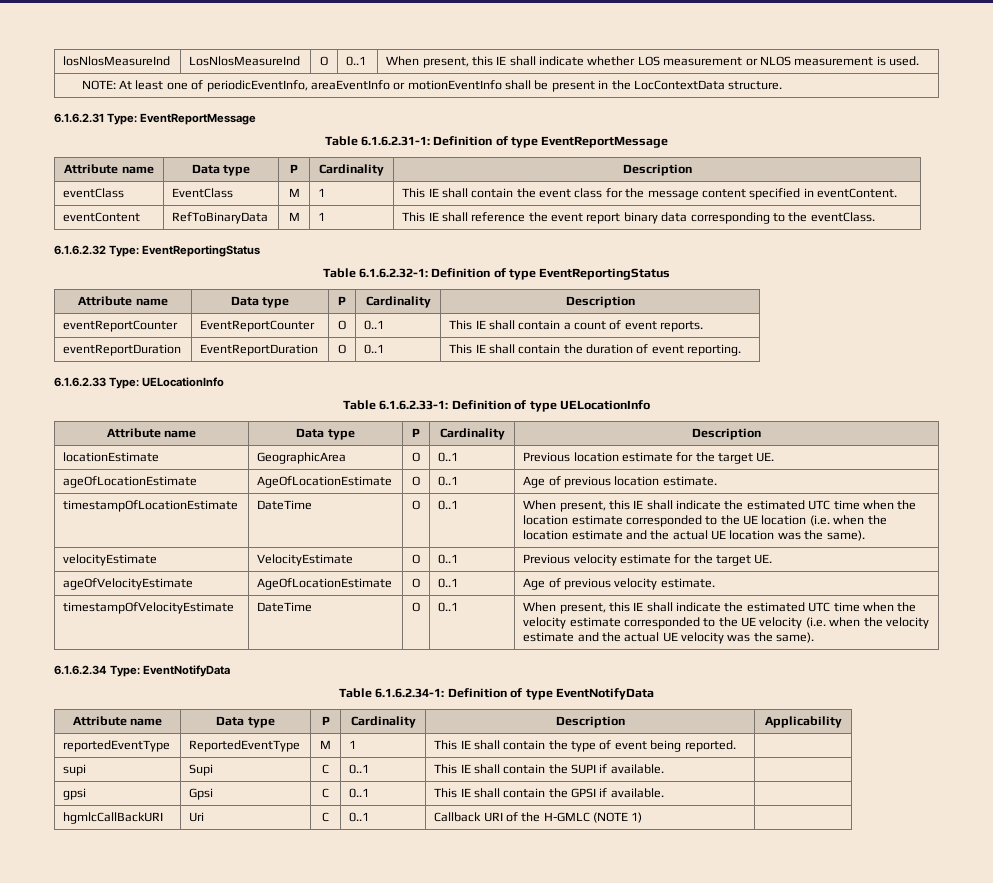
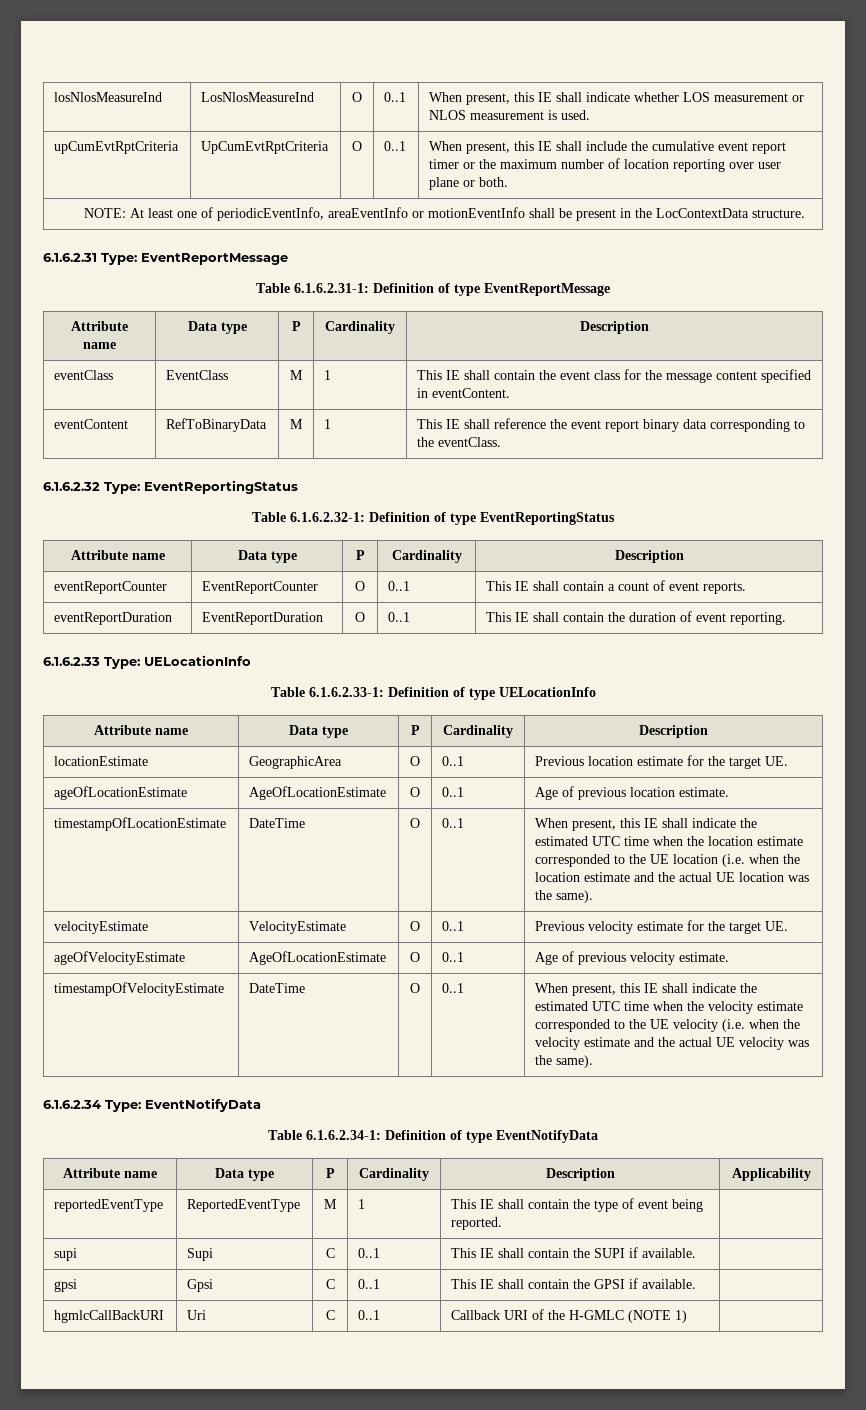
+ upCumEvtRptCriteria | UpCumEvtRptCriteria | O | 0..1 | When present, this IE shall include the cumulative event report timer or the maximum number of location reporting over user plane or both.

